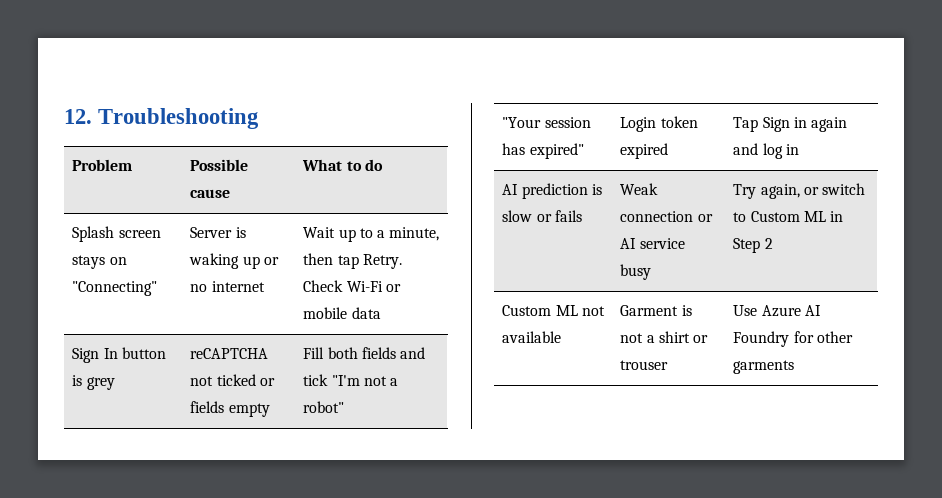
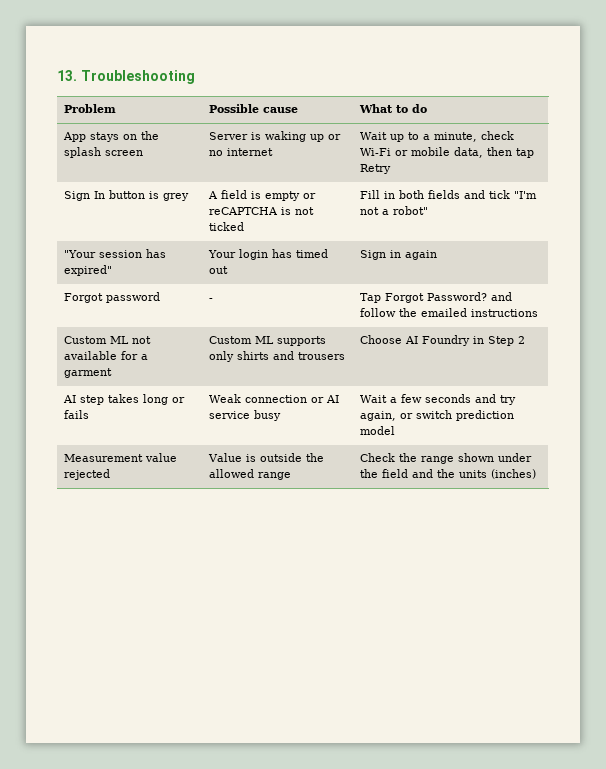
- 12. Troubleshooting
+ 13. Troubleshooting
- Splash screen stays on "Connecting" | Server is waking up or no internet | Wait up to a minute, then tap Retry. Check Wi-Fi or mobile data
+ App stays on the splash screen | Server is waking up or no internet | Wait up to a minute, check Wi-Fi or mobile data, then tap Retry
- Sign In button is grey | reCAPTCHA not ticked or fields empty | Fill both fields and tick "I'm not a robot"
+ Sign In button is grey | A field is empty or reCAPTCHA is not ticked | Fill in both fields and tick "I'm not a robot"
- "Your session has expired" | Login token expired | Tap Sign in again and log in
- AI prediction is slow or fails | Weak connection or AI service busy | Try again, or switch to Custom ML in Step 2
- Custom ML not available | Garment is not a shirt or trouser | Use Azure AI Foundry for other garments
+ "Your session has expired" | Your login has timed out | Sign in again
+ Forgot password | - | Tap Forgot Password? and follow the emailed instructions
+ Custom ML not available for a garment | Custom ML supports only shirts and trousers | Choose AI Foundry in Step 2
+ AI step takes long or fails | Weak connection or AI service busy | Wait a few seconds and try again, or switch prediction model
+ Measurement value rejected | Value is outside the allowed range | Check the range shown under the field and the units (inches)

